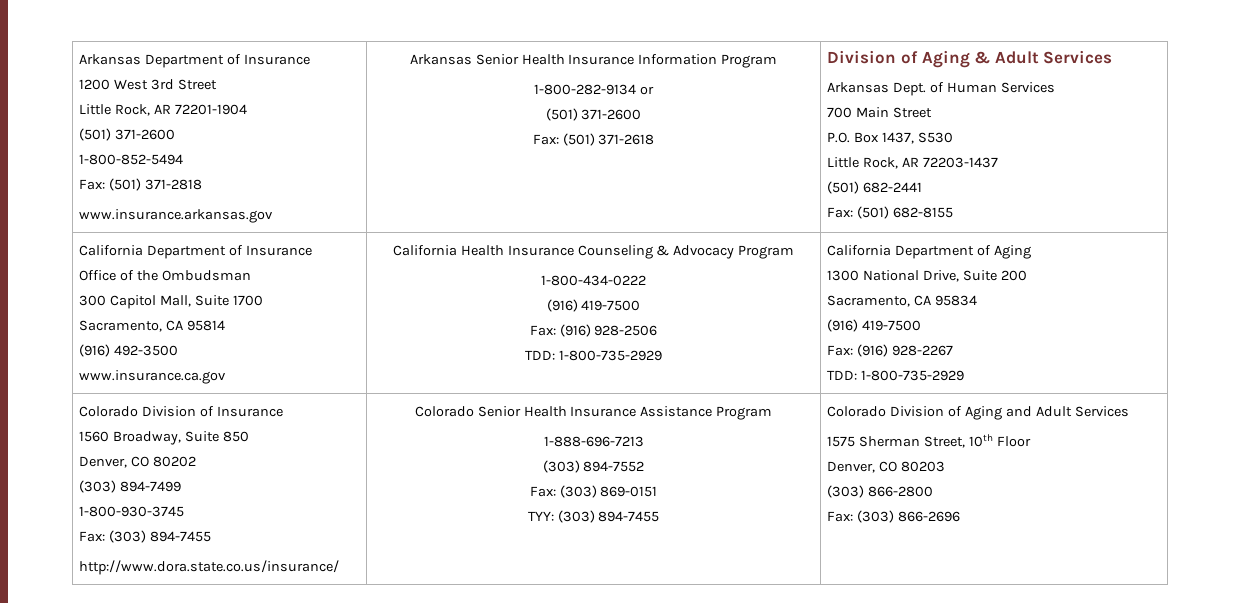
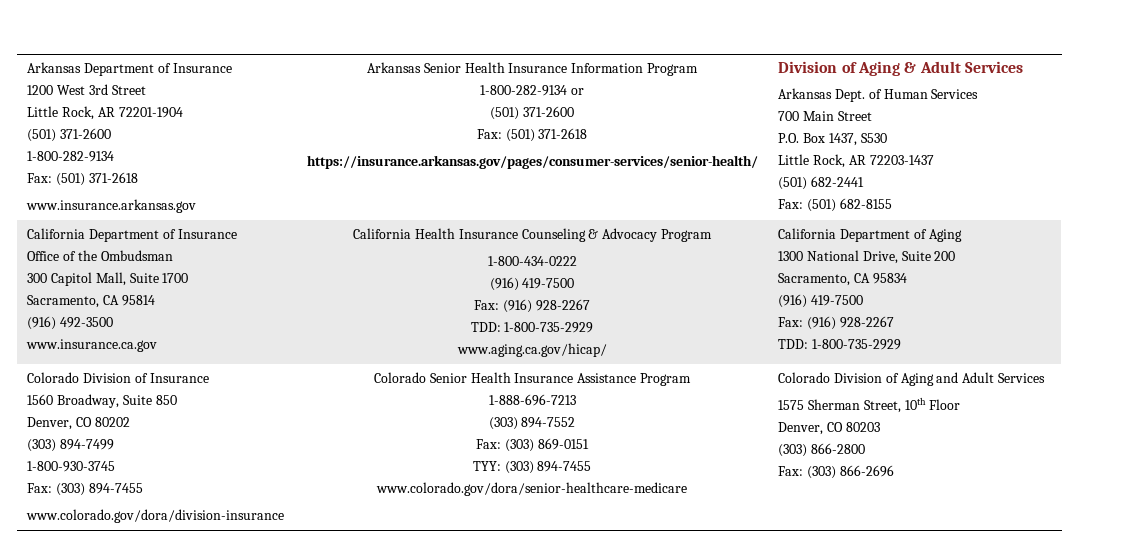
  Little Rock, AR 72201-1904
  (501) 371-2600
- 1-800-852-5494
- Fax: (501) 371-2818
+ 1-800-282-9134
+ Fax: (501) 371-2618
+ https://insurance.arkansas.gov/pages/consumer-services/senior-health/
  1-800-434-0222
  (916) 419-7500
- Fax: (916) 928-2506
+ Fax: (916) 928-2267
  TDD: 1-800-735-2929
+ www.aging.ca.gov/hicap/
- http://www.dora.state.co.us/insurance/
+ www.colorado.gov/dora/division-insurance
+ www.colorado.gov/dora/senior-healthcare-medicare

